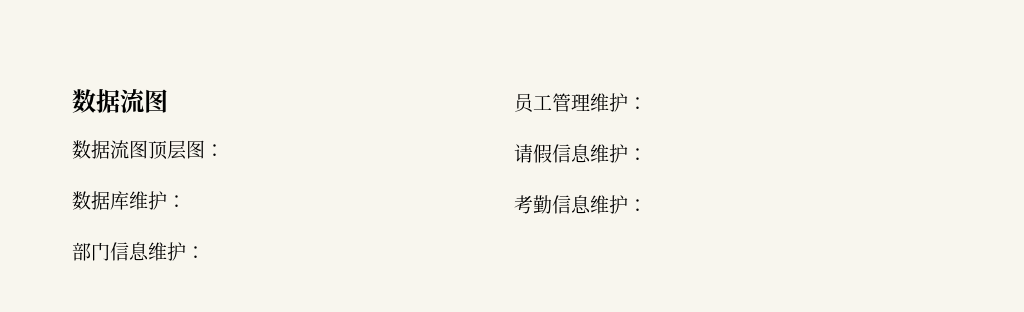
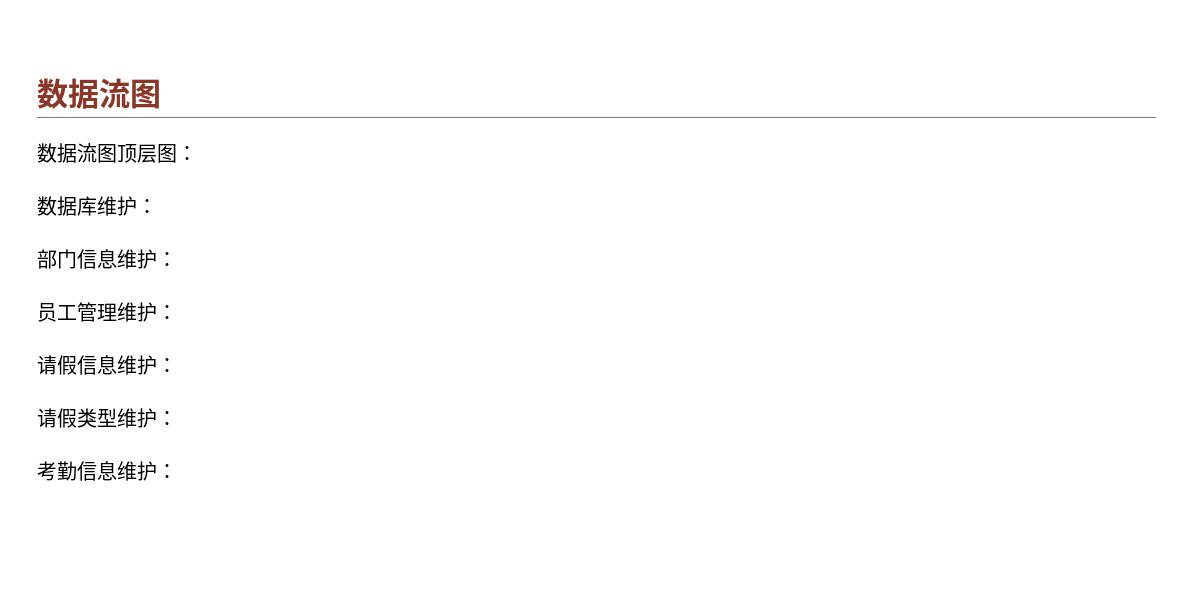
+ 请假类型维护：

